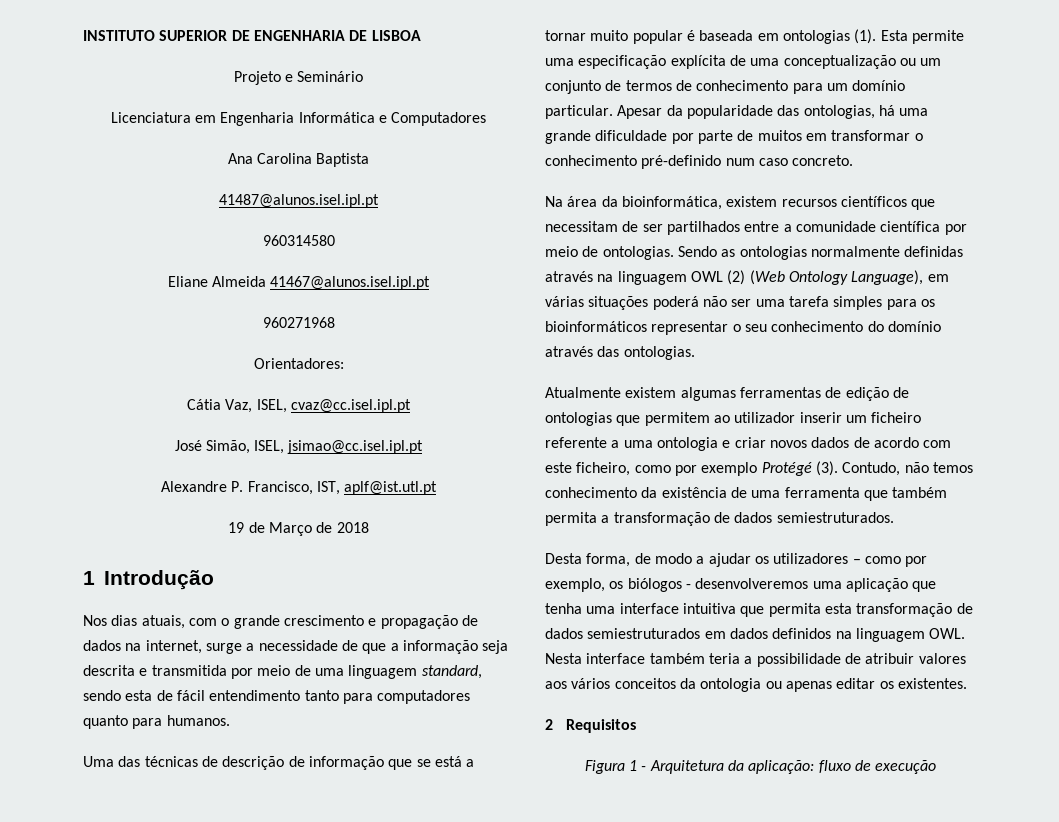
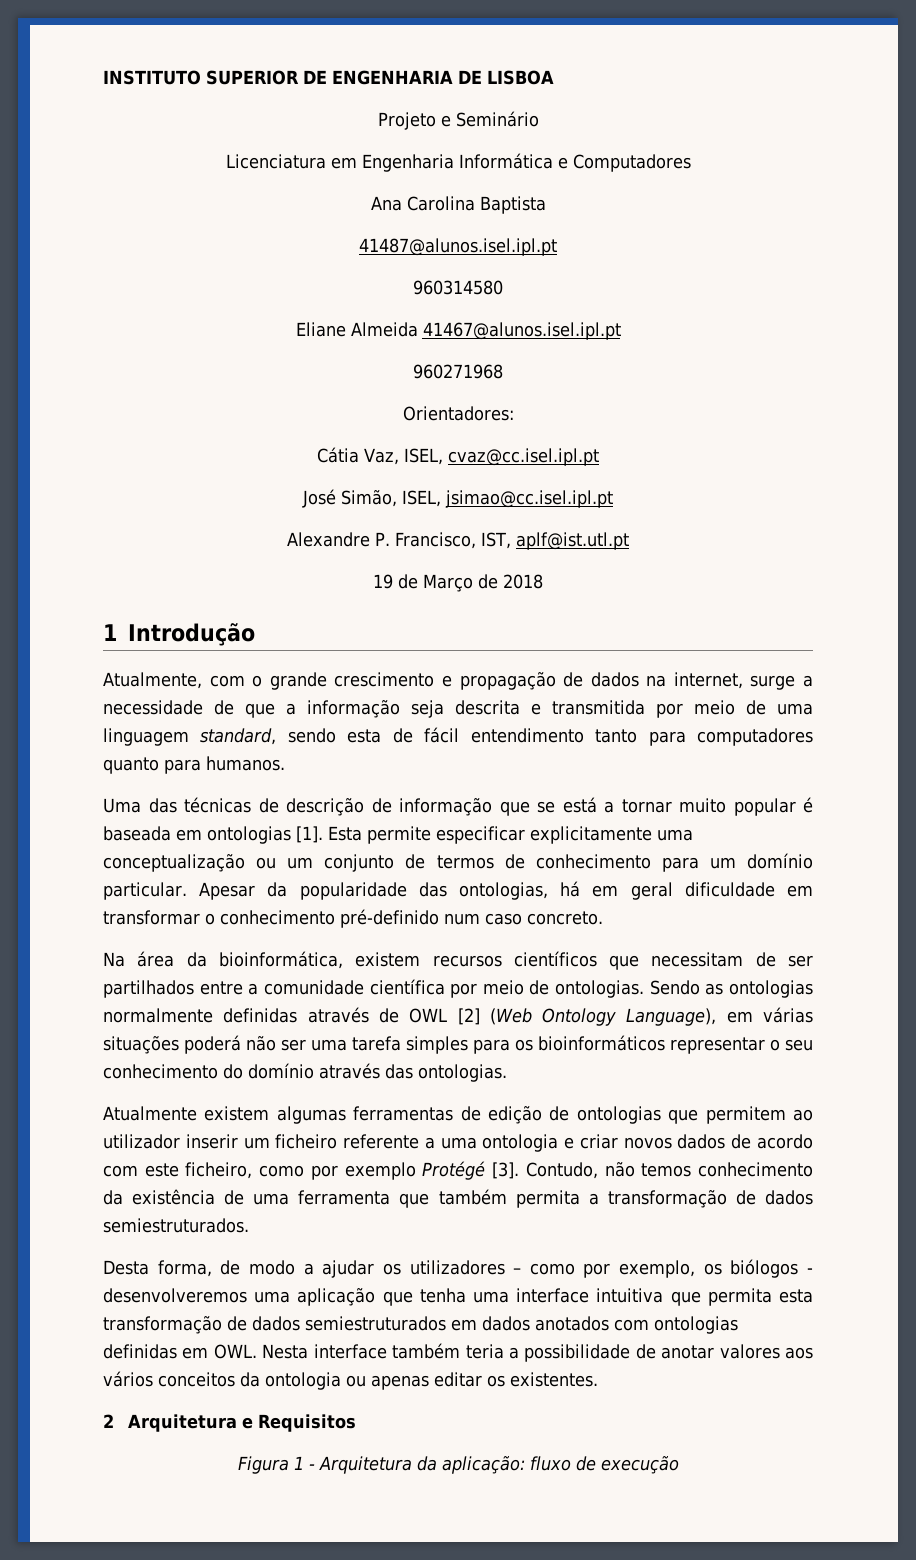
- Nos dias atuais, com o grande crescimento e propagação de dados na internet, surge a necessidade de que a informação seja descrita e transmitida por meio de uma linguagem standard, sendo esta de fácil entendimento tanto para computadores quanto para humanos.
+ Atualmente, com o grande crescimento e propagação de dados na internet, surge a necessidade de que a informação seja descrita e transmitida por meio de uma linguagem standard, sendo esta de fácil entendimento tanto para computadores quanto para humanos.
- Uma das técnicas de descrição de informação que se está a tornar muito popular é baseada em ontologias (1).
+ Uma das técnicas de descrição de informação que se está a tornar muito popular é baseada em ontologias [1].
- Esta permite uma especificação explícita de uma conceptualização ou um conjunto de termos de conhecimento para um domínio particular.
+ Esta permite especificar explicitamente uma conceptualização ou um conjunto de termos de conhecimento para um domínio particular.
- Apesar da popularidade das ontologias, há uma grande dificuldade por parte de muitos em transformar o conhecimento pré-definido num caso concreto.
+ Apesar da popularidade das ontologias, há em geral dificuldade em transformar o conhecimento pré-definido num caso concreto.
- Sendo as ontologias normalmente definidas através na linguagem OWL (2) (Web Ontology Language), em várias situações poderá não ser uma tarefa simples para os bioinformáticos representar o seu conhecimento do domínio através das ontologias.
+ Sendo as ontologias normalmente definidas através de OWL [2] (Web Ontology Language), em várias situações poderá não ser uma tarefa simples para os bioinformáticos representar o seu conhecimento do domínio através das ontologias.
- Atualmente existem algumas ferramentas de edição de ontologias que permitem ao utilizador inserir um ficheiro referente a uma ontologia e criar novos dados de acordo com este ficheiro, como por exemplo Protégé (3).
+ Atualmente existem algumas ferramentas de edição de ontologias que permitem ao utilizador inserir um ficheiro referente a uma ontologia e criar novos dados de acordo com este ficheiro, como por exemplo Protégé [3].
- Desta forma, de modo a ajudar os utilizadores – como por exemplo, os biólogos - desenvolveremos uma aplicação que tenha uma interface intuitiva que permita esta transformação de dados semiestruturados em dados definidos na linguagem OWL. Nesta interface também teria a possibilidade de atribuir valores aos vários conceitos da ontologia ou apenas editar os existentes.
+ Desta forma, de modo a ajudar os utilizadores – como por exemplo, os biólogos - desenvolveremos uma aplicação que tenha uma interface intuitiva que permita esta transformação de dados semiestruturados em dados anotados com ontologias definidas em OWL. Nesta interface também teria a possibilidade de anotar valores aos vários conceitos da ontologia ou apenas editar os existentes.
- 2 Requisitos
+ 2 Arquitetura e Requisitos

